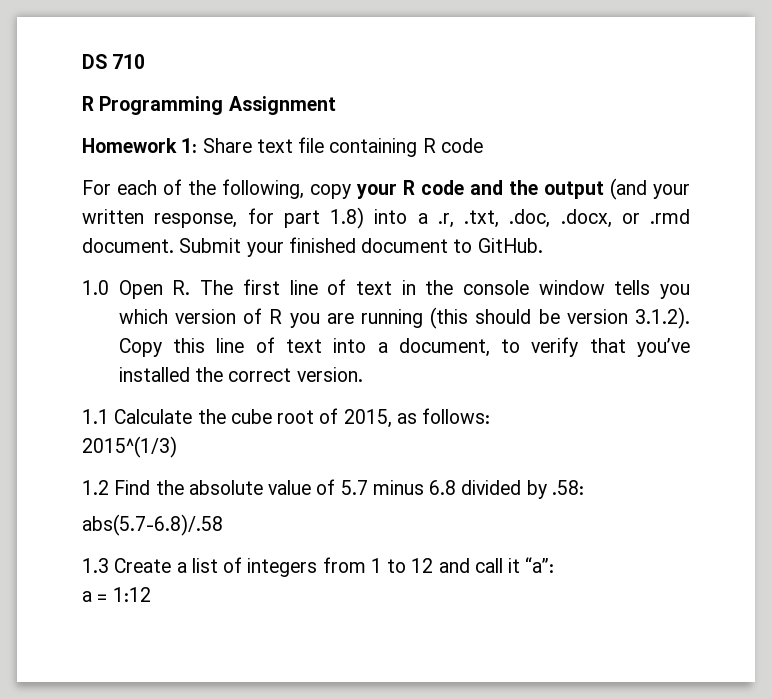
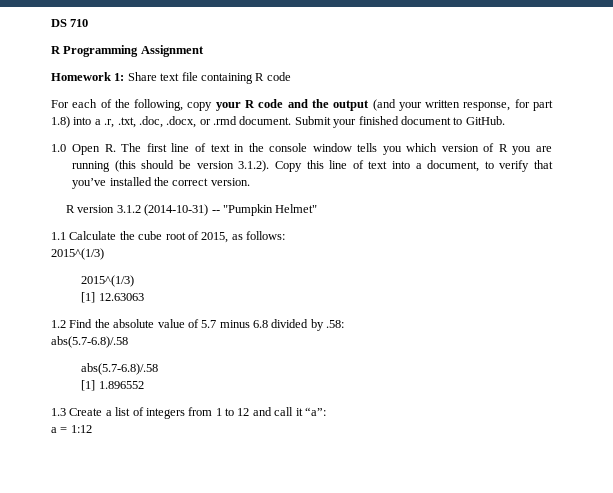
+ R version 3.1.2 (2014-10-31) -- "Pumpkin Helmet"
  1.1 Calculate the cube root of 2015, as follows:
  2015^(1/3)
+ 2015^(1/3)
+ [1] 12.63063
  1.2 Find the absolute value of 5.7 minus 6.8 divided by .58:
  abs(5.7-6.8)/.58
+ abs(5.7-6.8)/.58
+ [1] 1.896552

